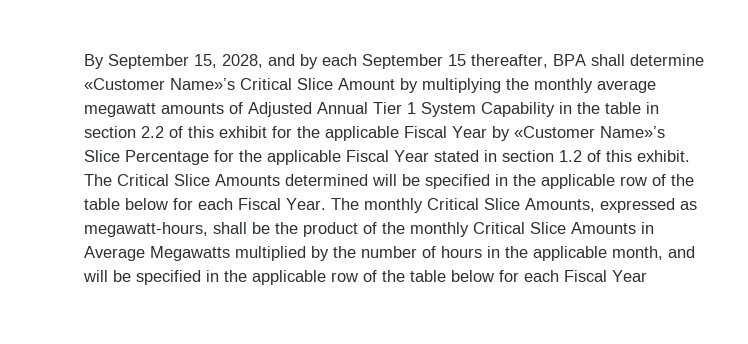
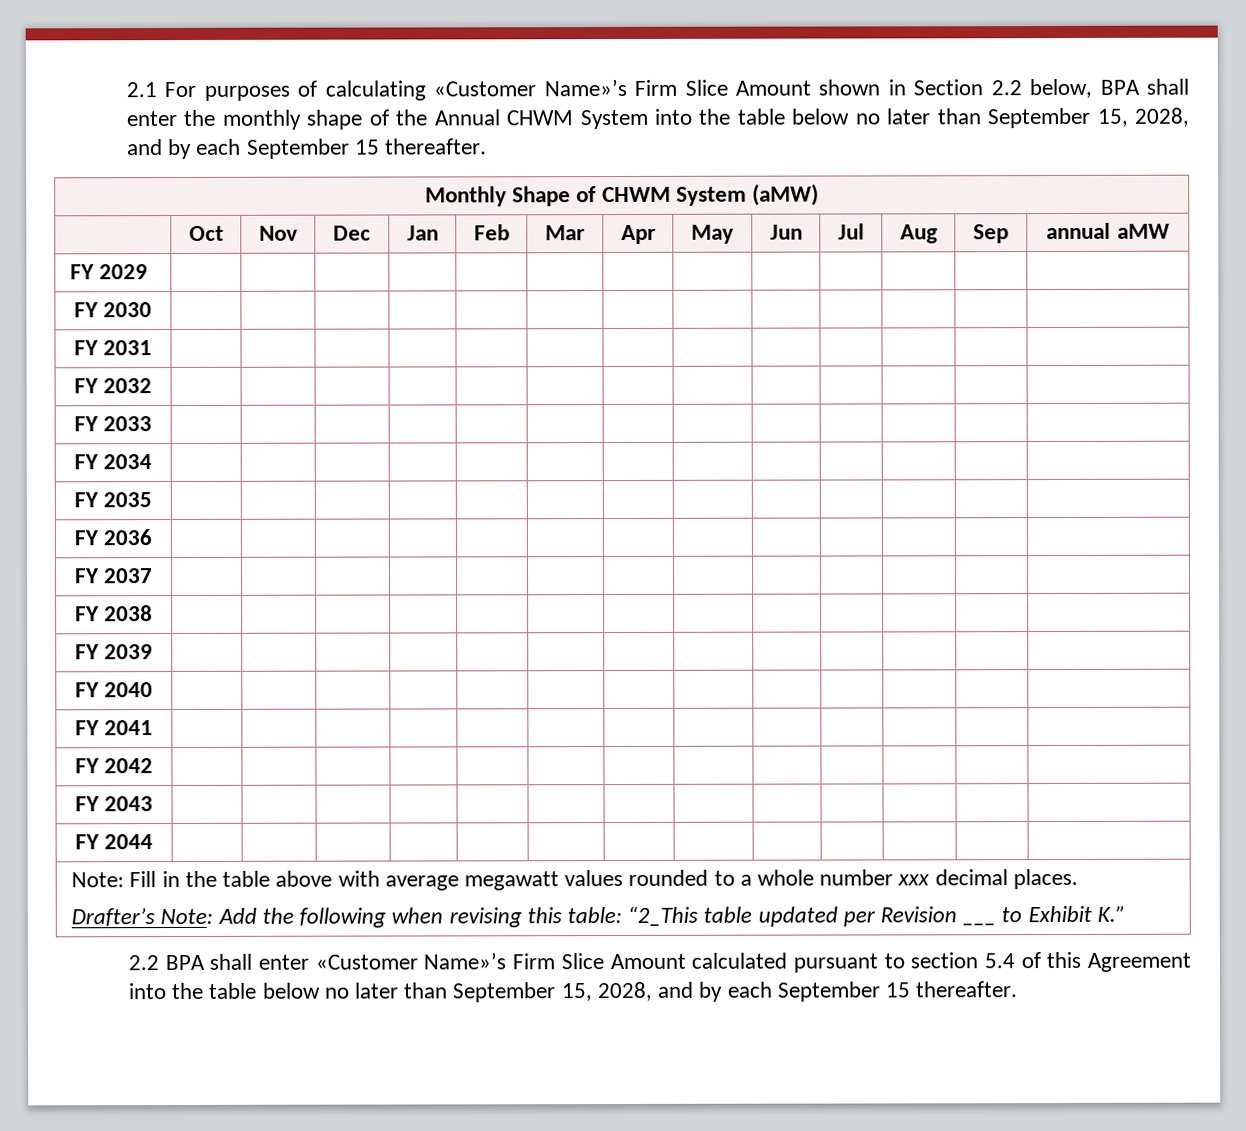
- By September 15, 2028, and by each September 15 thereafter, BPA shall determine «Customer Name»’s Critical Slice Amount by multiplying the monthly average megawatt amounts of Adjusted Annual Tier 1 System Capability in the table in section 2.2 of this exhibit for the applicable Fiscal Year by «Customer Name»’s Slice Percentage for the applicable Fiscal Year stated in section 1.2 of this exhibit. The Critical Slice Amounts determined will be specified in the applicable row of the table below for each Fiscal Year. The monthly Critical Slice Amounts, expressed as megawatt-hours, shall be the product of the monthly Critical Slice Amounts in Average Megawatts multiplied by the number of hours in the applicable month, and will be specified in the applicable row of the table below for each Fiscal Year
+ 2.1 For purposes of calculating «Customer Name»’s Firm Slice Amount shown in Section 2.2 below, BPA shall enter the monthly shape of the Annual CHWM System into the table below no later than September 15, 2028, and by each September 15 thereafter.
+ Monthly Shape of CHWM System (aMW)
+ | Oct | Nov | Dec | Jan | Feb | Mar | Apr | May | Jun | Jul | Aug | Sep | annual aMW
+ FY 2029 | | | | | | | | | | | | |
+ FY 2030 | | | | | | | | | | | | |
+ FY 2031 | | | | | | | | | | | | |
+ FY 2032 | | | | | | | | | | | | |
+ FY 2033 | | | | | | | | | | | | |
+ FY 2034 | | | | | | | | | | | | |
+ FY 2035 | | | | | | | | | | | | |
+ FY 2036 | | | | | | | | | | | | |
+ FY 2037 | | | | | | | | | | | | |
+ FY 2038 | | | | | | | | | | | | |
+ FY 2039 | | | | | | | | | | | | |
+ FY 2040 | | | | | | | | | | | | |
+ FY 2041 | | | | | | | | | | | | |
+ FY 2042 | | | | | | | | | | | | |
+ FY 2043 | | | | | | | | | | | | |
+ FY 2044 | | | | | | | | | | | | |
+ Note: Fill in the table above with average megawatt values rounded to a whole number xxx decimal places.
+ Drafter’s Note: Add the following when revising this table: “2_This table updated per Revision ___ to Exhibit K.”
+ 2.2 BPA shall enter «Customer Name»’s Firm Slice Amount calculated pursuant to section 5.4 of this Agreement into the table below no later than September 15, 2028, and by each September 15 thereafter.

